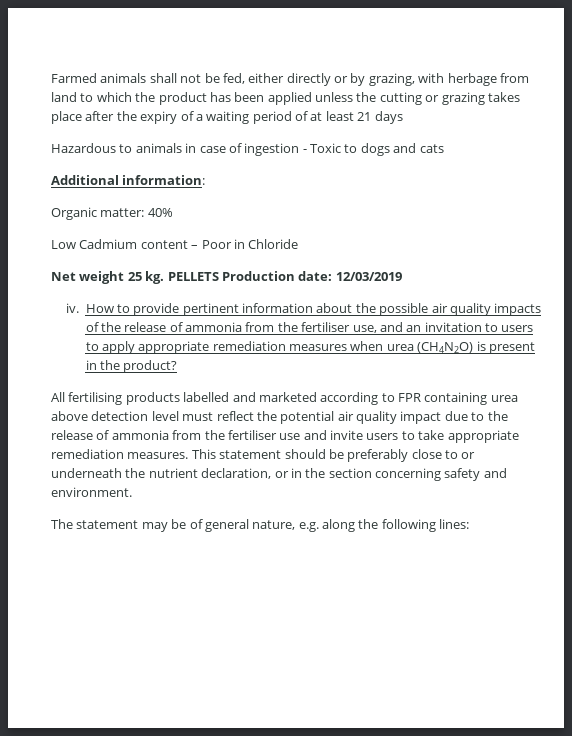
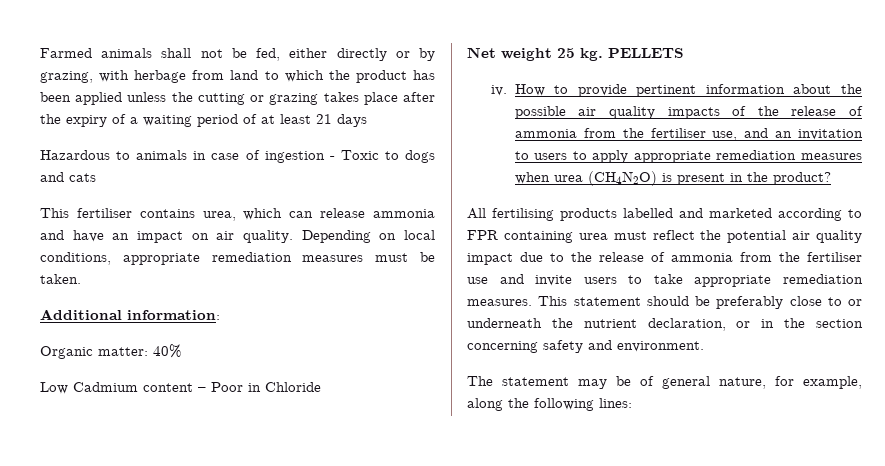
+ This fertiliser contains urea, which can release ammonia and have an impact on air quality. Depending on local conditions, appropriate remediation measures must be taken.
- PELLETS Production date: 12/03/2019
+ PELLETS
- All fertilising products labelled and marketed according to FPR containing urea above detection level must reflect the potential air quality impact due to the release of ammonia from the fertiliser use and invite users to take appropriate remediation measures.
+ All fertilising products labelled and marketed according to FPR containing urea must reflect the potential air quality impact due to the release of ammonia from the fertiliser use and invite users to take appropriate remediation measures.
- The statement may be of general nature, e.g. along the following lines:
+ The statement may be of general nature, for example, along the following lines:

